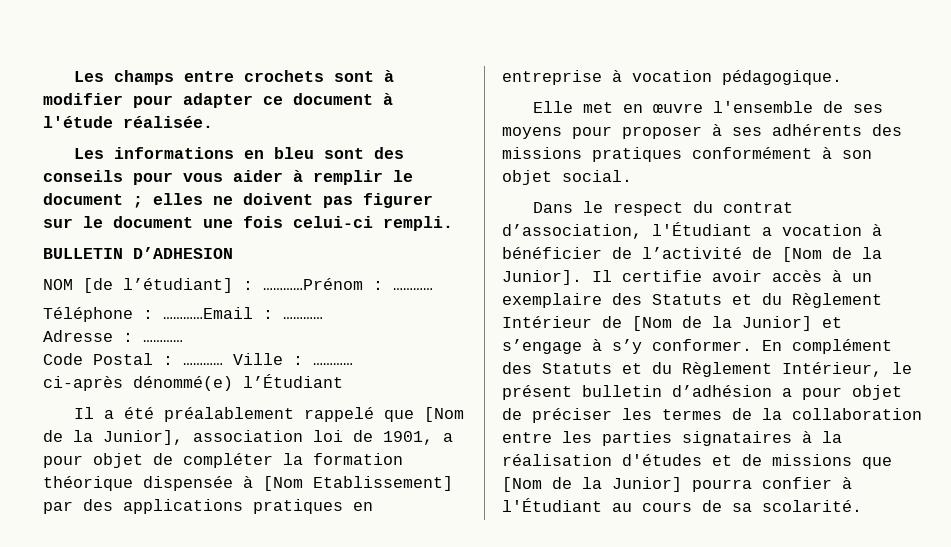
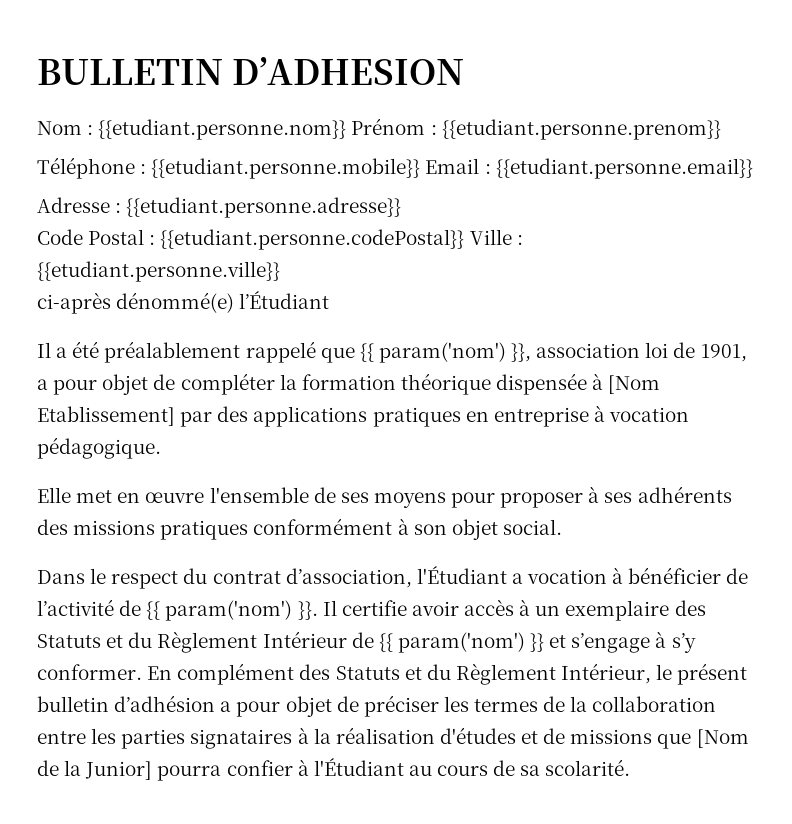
- Les champs entre crochets sont à modifier pour adapter ce document à l'étude réalisée.
- Les informations en bleu sont des conseils pour vous aider à remplir le document ; elles ne doivent pas figurer sur le document une fois celui-ci rempli.
  BULLETIN D’ADHESION
- NOM [de l’étudiant] : …………Prénom : …………
- Téléphone : …………Email : …………
+ Nom : {{etudiant.personne.nom}} Prénom : {{etudiant.personne.prenom}}
+ Téléphone : {{etudiant.personne.mobile}} Email : {{etudiant.personne.email}}
- Adresse : …………
+ Adresse : {{etudiant.personne.adresse}}
- Code Postal : ………… Ville : …………
+ Code Postal : {{etudiant.personne.codePostal}} Ville : {{etudiant.personne.ville}}
- Il a été préalablement rappelé que [Nom de la Junior], association loi de 1901, a pour objet de compléter la formation théorique dispensée à [Nom Etablissement] par des applications pratiques en entreprise à vocation pédagogique.
+ Il a été préalablement rappelé que {{ param('nom') }}, association loi de 1901, a pour objet de compléter la formation théorique dispensée à [Nom Etablissement] par des applications pratiques en entreprise à vocation pédagogique.
- Dans le respect du contrat d’association, l'Étudiant a vocation à bénéficier de l’activité de [Nom de la Junior].
+ Dans le respect du contrat d’association, l'Étudiant a vocation à bénéficier de l’activité de {{ param('nom') }}.
- Il certifie avoir accès à un exemplaire des Statuts et du Règlement Intérieur de [Nom de la Junior] et s’engage à s’y conformer.
+ Il certifie avoir accès à un exemplaire des Statuts et du Règlement Intérieur de {{ param('nom') }} et s’engage à s’y conformer.

